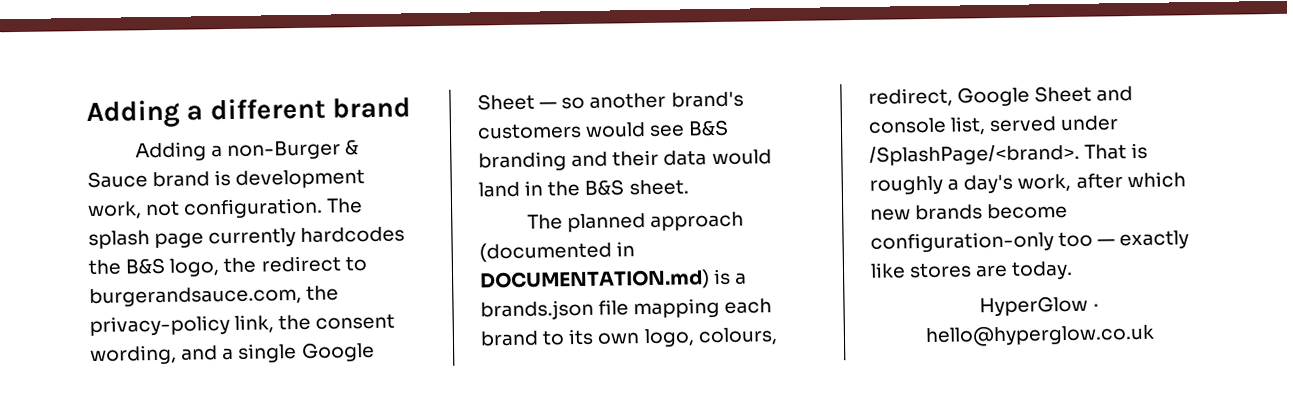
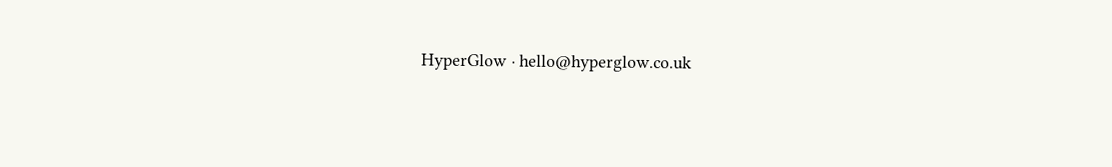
- Adding a different brand
- Adding a non-Burger & Sauce brand is development work, not configuration. The splash page currently hardcodes the B&S logo, the redirect to burgerandsauce.com, the privacy-policy link, the consent wording, and a single Google Sheet — so another brand's customers would see B&S branding and their data would land in the B&S sheet.
- The planned approach (documented in DOCUMENTATION.md) is a brands.json file mapping each brand to its own logo, colours, redirect, Google Sheet and console list, served under /SplashPage/<brand>. That is roughly a day's work, after which new brands become configuration-only too — exactly like stores are today.

